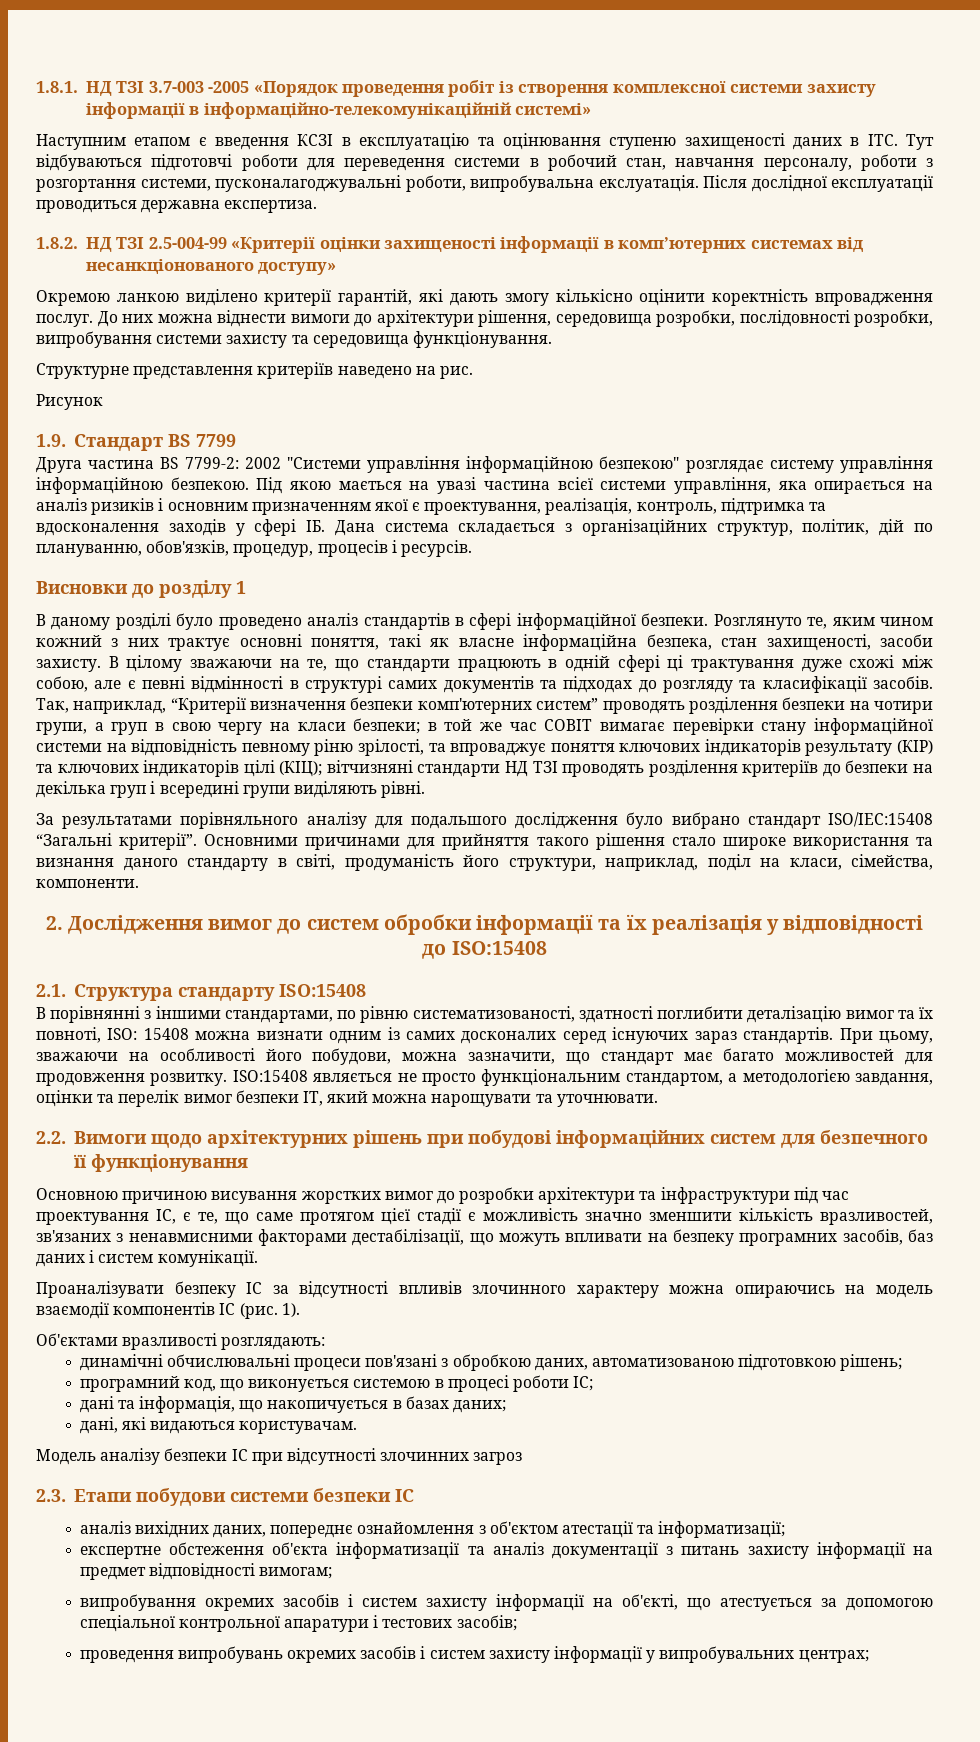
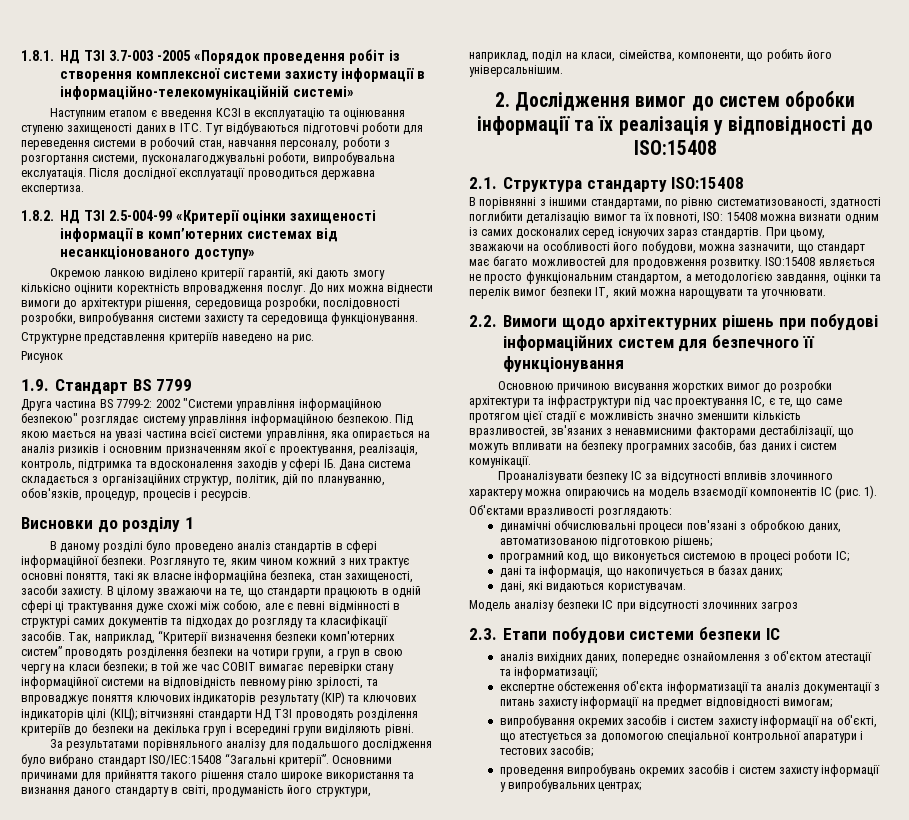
- Основними причинами для прийняття такого рішення стало широке використання та визнання даного стандарту в світі, продуманість його структури, наприклад, поділ на класи, сімейства, компоненти.
+ Основними причинами для прийняття такого рішення стало широке використання та визнання даного стандарту в світі, продуманість його структури, наприклад, поділ на класи, сімейства, компоненти, що робить його універсальнішим.

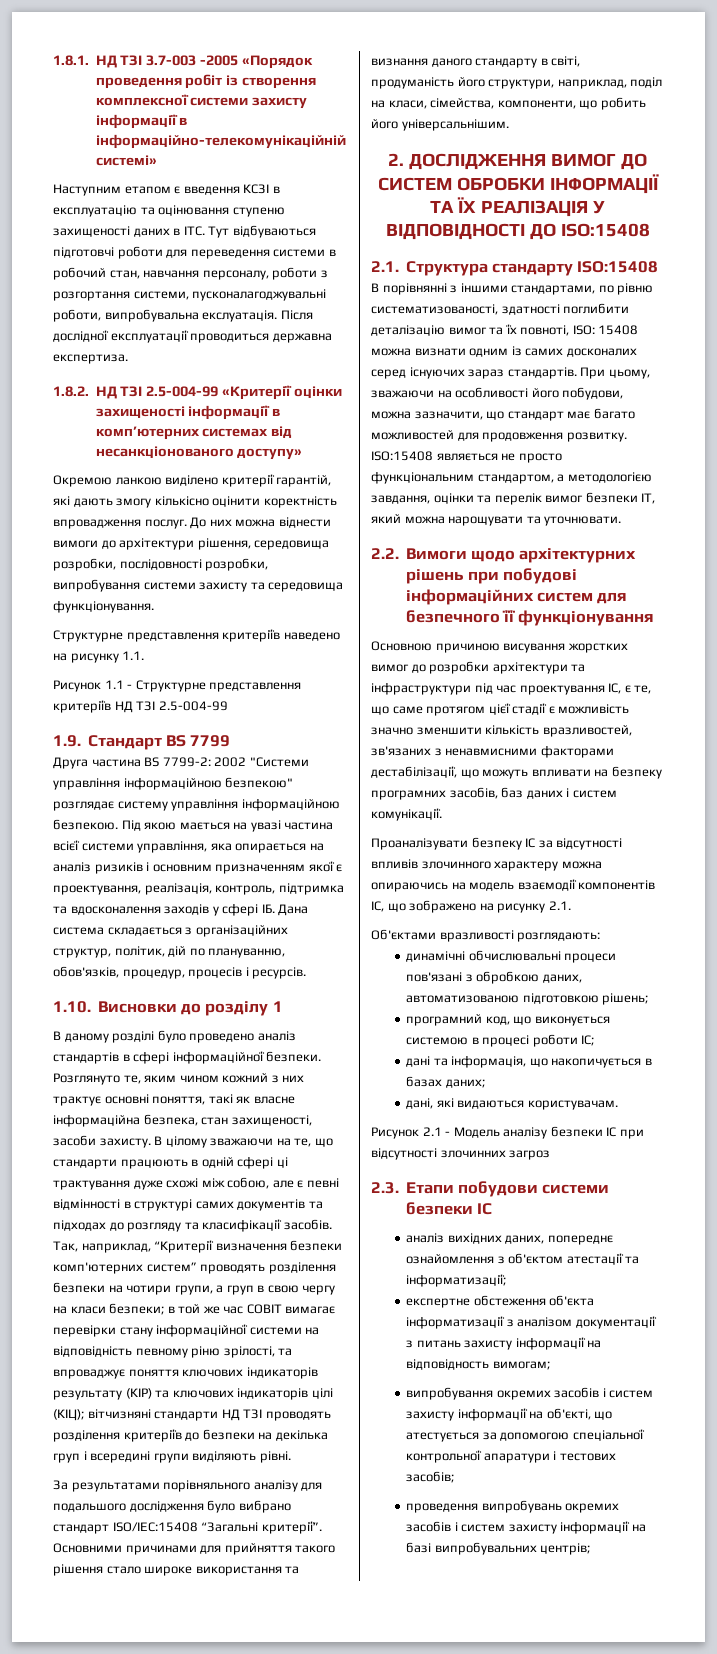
- Структурне представлення критеріїв наведено на рис.
- Рисунок
+ Структурне представлення критеріїв наведено на рисунку 1.1.
+ Рисунок 1.1 - Структурне представлення критеріїв НД ТЗІ 2.5-004-99
- Висновки до розділу 1
+ 1.10. Висновки до розділу 1
- 2. Дослідження вимог до систем обробки інформації та їх реалізація у відповідності до ISO:15408
+ 2. ДОСЛІДЖЕННЯ ВИМОГ ДО СИСТЕМ ОБРОБКИ ІНФОРМАЦІЇ ТА ЇХ РЕАЛІЗАЦІЯ У ВІДПОВІДНОСТІ ДО ISO:15408
- Проаналізувати безпеку ІС за відсутності впливів злочинного характеру можна опираючись на модель взаємодії компонентів ІС (рис. 1).
+ Проаналізувати безпеку ІС за відсутності впливів злочинного характеру можна опираючись на модель взаємодії компонентів ІС, що зображено на рисунку 2.1.
- Модель аналізу безпеки ІС при відсутності злочинних загроз
+ Рисунок 2.1 - Модель аналізу безпеки ІС при відсутності злочинних загроз
- експертне обстеження об'єкта інформатизації та аналіз документації з питань захисту інформації на предмет відповідності вимогам;
+ експертне обстеження об'єкта інформатизації з аналізом документації з питань захисту інформації на відповідность вимогам;
- проведення випробувань окремих засобів і систем захисту інформації у випробувальних центрах;
+ проведення випробувань окремих засобів і систем захисту інформації на базі випробувальних центрів;

